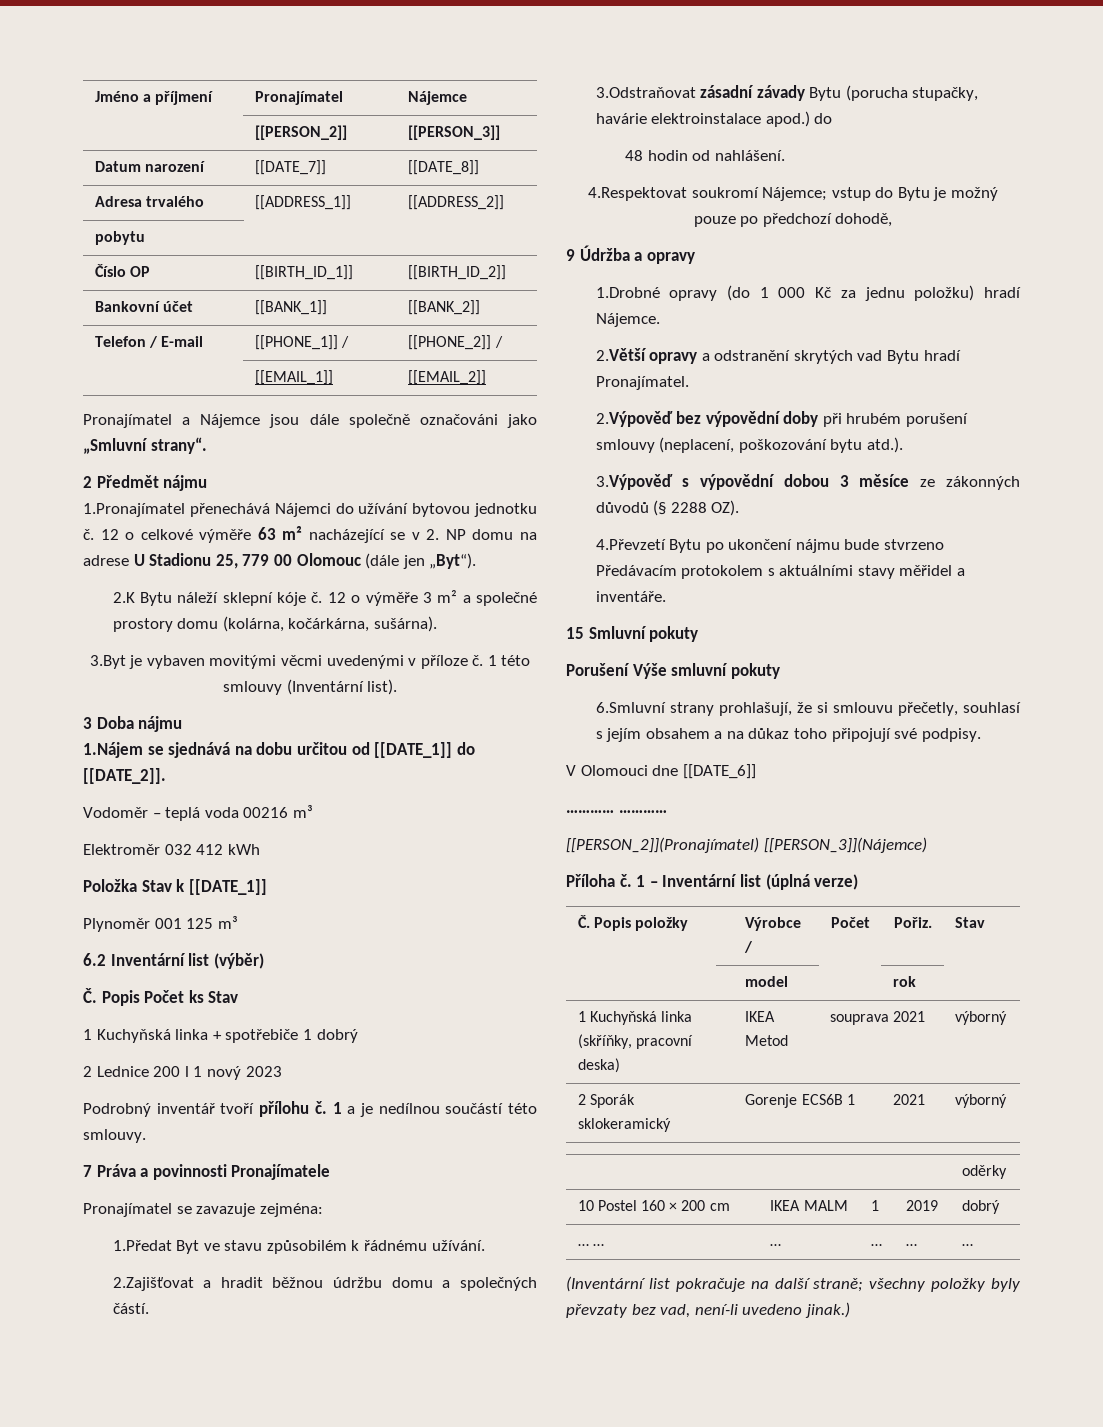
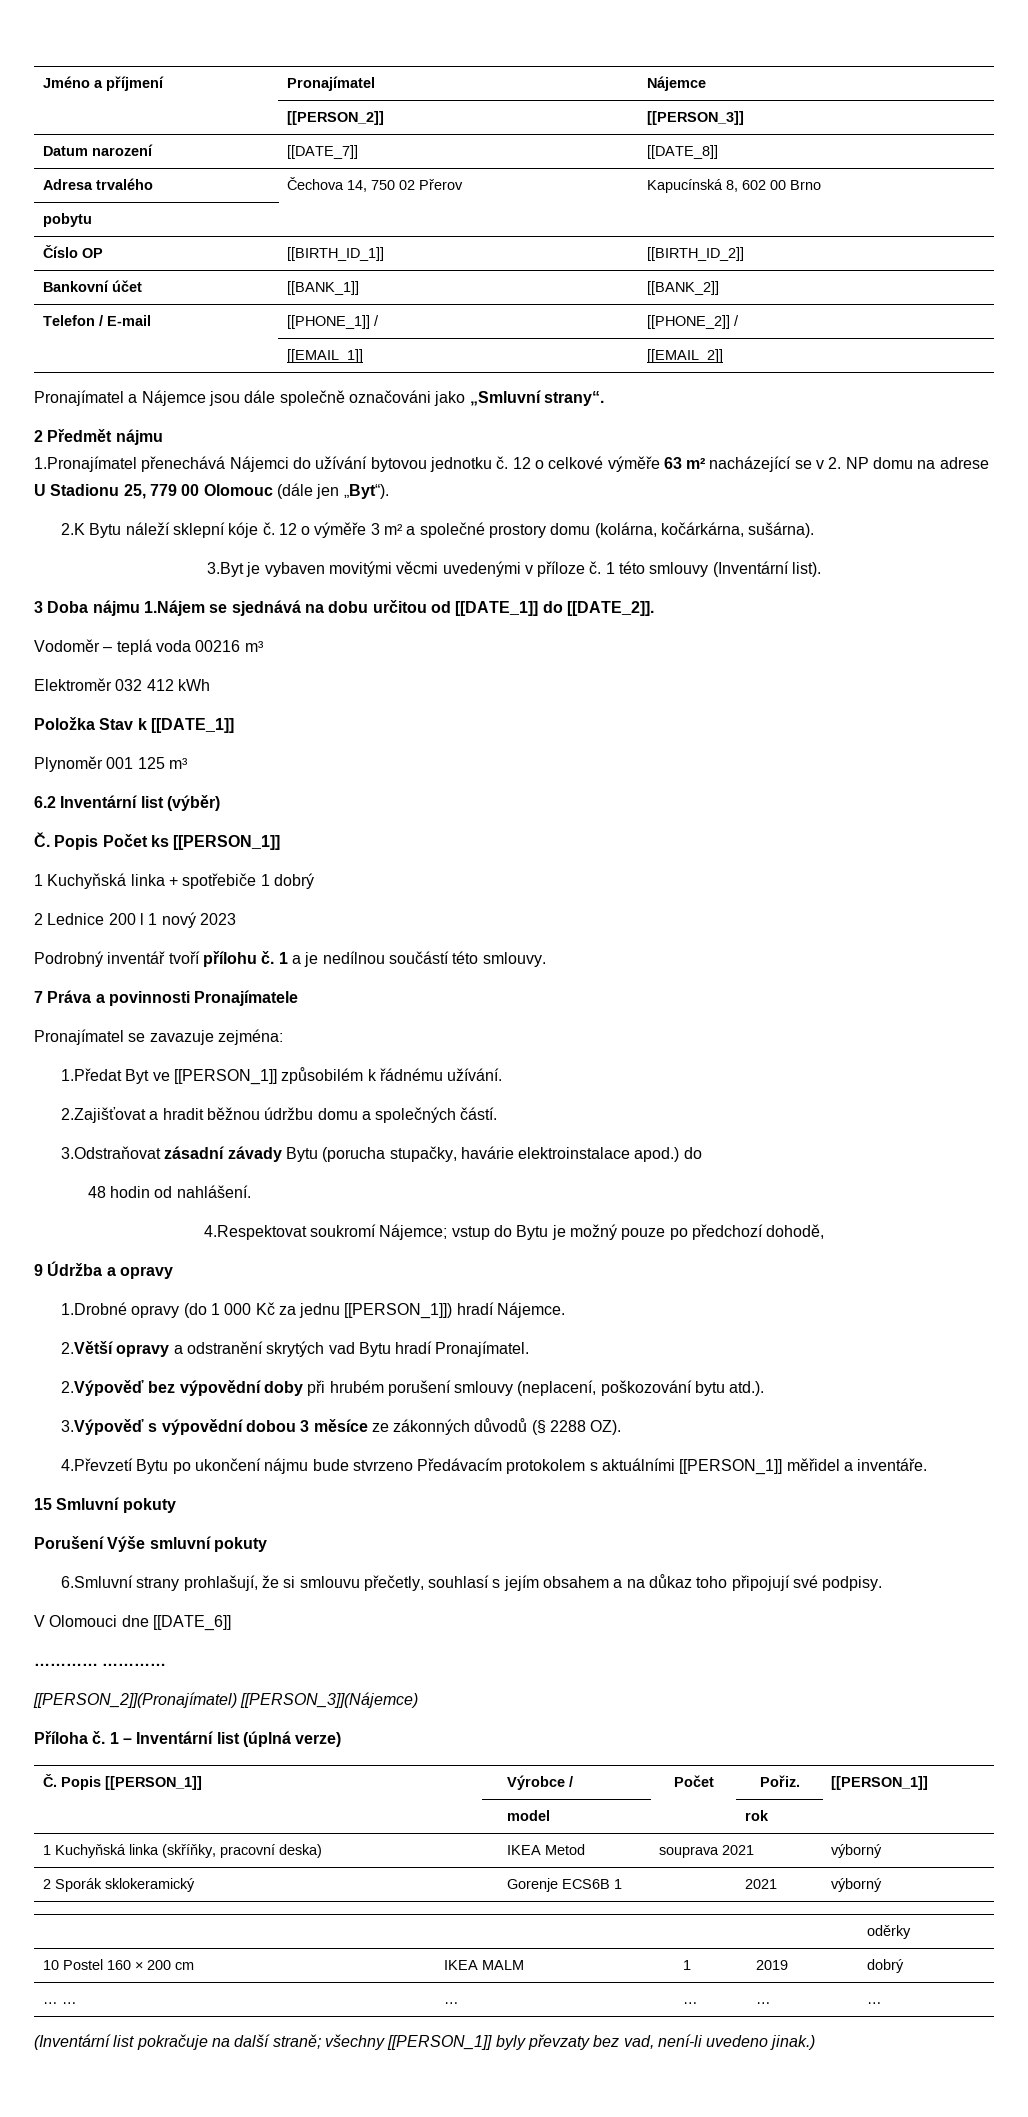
- Adresa trvalého | [[ADDRESS_1]] | [[ADDRESS_2]]
+ Adresa trvalého | Čechova 14, 750 02 Přerov | Kapucínská 8, 602 00 Brno
- 3 Doba nájmu
- 1.Nájem se sjednává na dobu určitou od [[DATE_1]] do [[DATE_2]].
+ 3 Doba nájmu 1.Nájem se sjednává na dobu určitou od [[DATE_1]] do [[DATE_2]].
- Č. Popis Počet ks Stav
+ Č. Popis Počet ks [[PERSON_1]]
- 1.Předat Byt ve stavu způsobilém k řádnému užívání.
+ 1.Předat Byt ve [[PERSON_1]] způsobilém k řádnému užívání.
- 1.Drobné opravy (do 1 000 Kč za jednu položku) hradí Nájemce.
+ 1.Drobné opravy (do 1 000 Kč za jednu [[PERSON_1]]) hradí Nájemce.
- 4.Převzetí Bytu po ukončení nájmu bude stvrzeno Předávacím protokolem s aktuálními stavy měřidel a inventáře.
+ 4.Převzetí Bytu po ukončení nájmu bude stvrzeno Předávacím protokolem s aktuálními [[PERSON_1]] měřidel a inventáře.
- Č. Popis položky | Výrobce / | Počet | Pořiz. | Stav
+ Č. Popis [[PERSON_1]] | Výrobce / | Počet | Pořiz. | [[PERSON_1]]
- (Inventární list pokračuje na další straně; všechny položky byly převzaty bez vad, není-li uvedeno jinak.)
+ (Inventární list pokračuje na další straně; všechny [[PERSON_1]] byly převzaty bez vad, není-li uvedeno jinak.)

